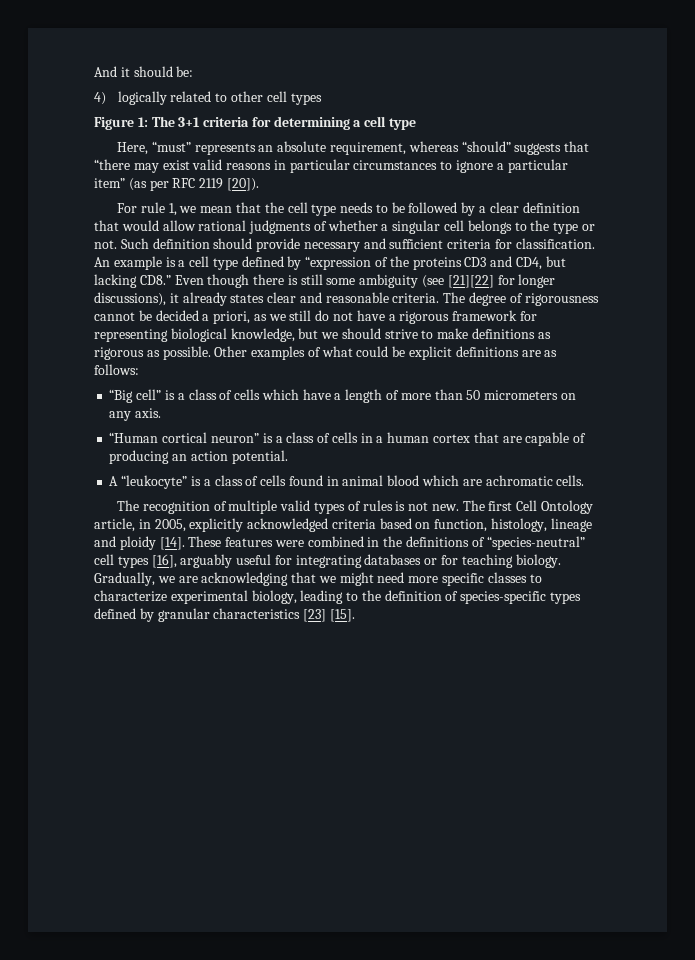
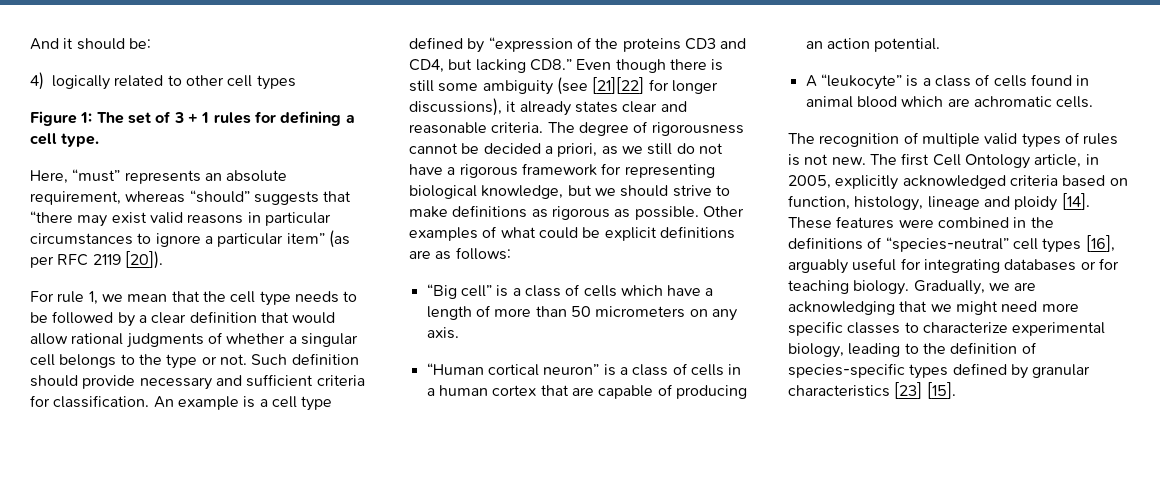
- Figure 1: The 3+1 criteria for determining a cell type
+ Figure 1: The set of 3 + 1 rules for defining a cell type.

